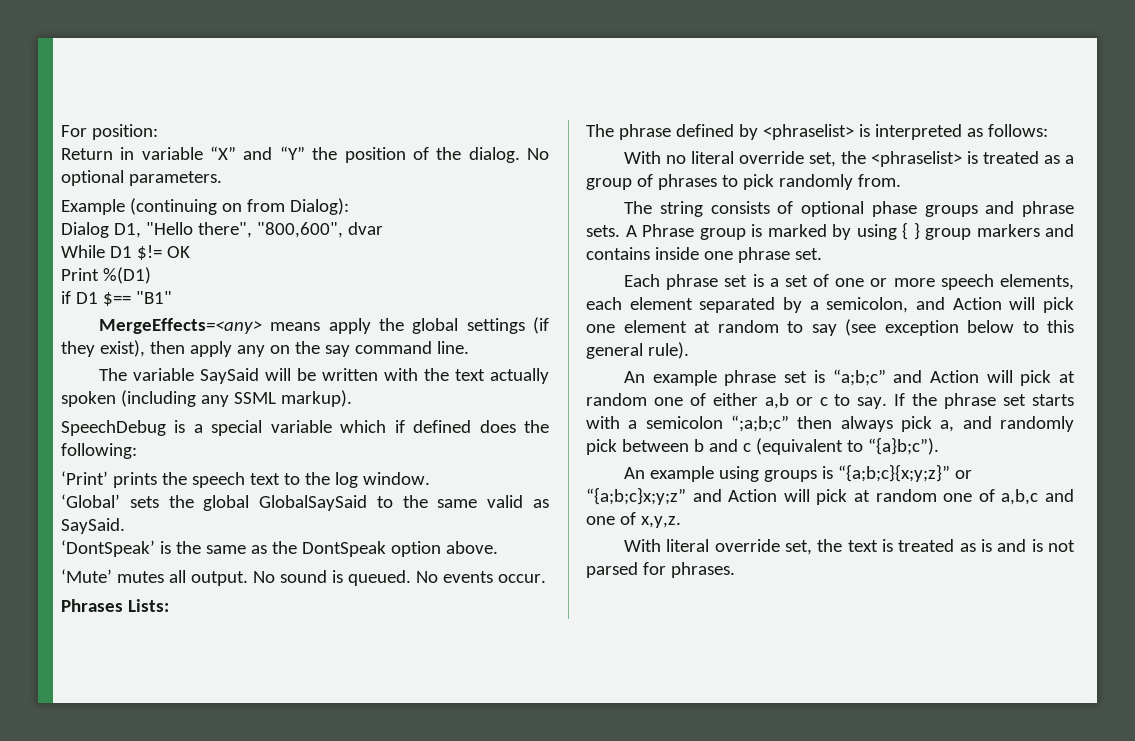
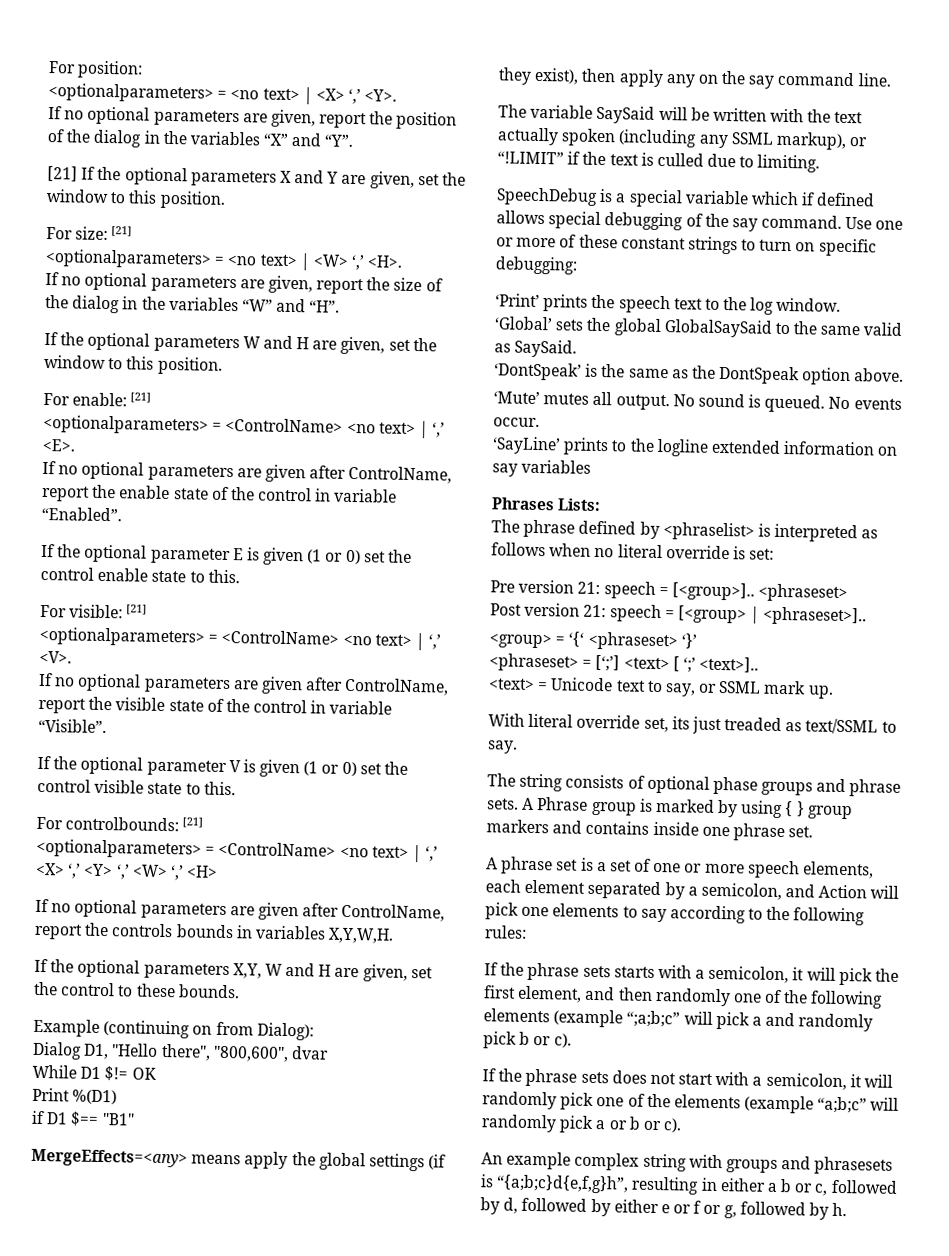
- Return in variable “X” and “Y” the position of the dialog. No optional parameters.
+ <optionalparameters> = <no text> | <X> ‘,’ <Y>.
+ If no optional parameters are given, report the position of the dialog in the variables “X” and “Y”.
+ [21] If the optional parameters X and Y are given, set the window to this position.
+ For size: [21]
+ <optionalparameters> = <no text> | <W> ‘,’ <H>.
+ If no optional parameters are given, report the size of the dialog in the variables “W” and “H”.
+ If the optional parameters W and H are given, set the window to this position.
+ For enable: [21]
+ <optionalparameters> = <ControlName> <no text> | ‘,’ <E>.
+ If no optional parameters are given after ControlName, report the enable state of the control in variable “Enabled”.
+ If the optional parameter E is given (1 or 0) set the control enable state to this.
+ For visible: [21]
+ <optionalparameters> = <ControlName> <no text> | ‘,’ <V>.
+ If no optional parameters are given after ControlName, report the visible state of the control in variable “Visible”.
+ If the optional parameter V is given (1 or 0) set the control visible state to this.
+ For controlbounds: [21]
+ <optionalparameters> = <ControlName> <no text> | ‘,’ <X> ‘,’ <Y> ‘,’ <W> ‘,’ <H>
+ If no optional parameters are given after ControlName, report the controls bounds in variables X,Y,W,H.
+ If the optional parameters X,Y, W and H are given, set the control to these bounds.
- The variable SaySaid will be written with the text actually spoken (including any SSML markup).
+ The variable SaySaid will be written with the text actually spoken (including any SSML markup), or “!LIMIT” if the text is culled due to limiting.
- SpeechDebug is a special variable which if defined does the following:
+ SpeechDebug is a special variable which if defined allows special debugging of the say command. Use one or more of these constant strings to turn on specific debugging:
+ ‘SayLine’ prints to the logline extended information on say variables
- The phrase defined by <phraselist> is interpreted as follows:
- With no literal override set, the <phraselist> is treated as a group of phrases to pick randomly from.
+ The phrase defined by <phraselist> is interpreted as follows when no literal override is set:
+ Pre version 21: speech = [<group>].. <phraseset>
+ Post version 21: speech = [<group> | <phraseset>]..
+ <group> = ‘{‘ <phraseset> ‘}’
+ <phraseset> = [‘;’] <text> [ ‘;’ <text>]..
+ <text> = Unicode text to say, or SSML mark up.
+ With literal override set, its just treaded as text/SSML to say.
- Each phrase set is a set of one or more speech elements, each element separated by a semicolon, and Action will pick one element at random to say (see exception below to this general rule).
- An example phrase set is “a;b;c” and Action will pick at random one of either a,b or c to say. If the phrase set starts with a semicolon “;a;b;c” then always pick a, and randomly pick between b and c (equivalent to “{a}b;c”).
- An example using groups is “{a;b;c}{x;y;z}” or “{a;b;c}x;y;z” and Action will pick at random one of a,b,c and one of x,y,z.
- With literal override set, the text is treated as is and is not parsed for phrases.
+ A phrase set is a set of one or more speech elements, each element separated by a semicolon, and Action will pick one elements to say according to the following rules:
+ If the phrase sets starts with a semicolon, it will pick the first element, and then randomly one of the following elements (example “;a;b;c” will pick a and randomly pick b or c).
+ If the phrase sets does not start with a semicolon, it will randomly pick one of the elements (example “a;b;c” will randomly pick a or b or c).
+ An example complex string with groups and phrasesets is “{a;b;c}d{e,f,g}h”, resulting in either a b or c, followed by d, followed by either e or f or g, followed by h.

